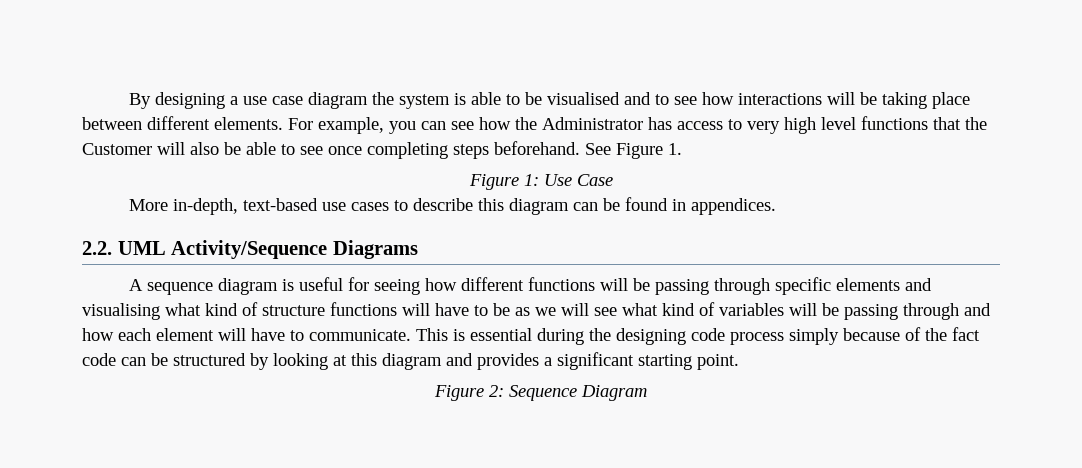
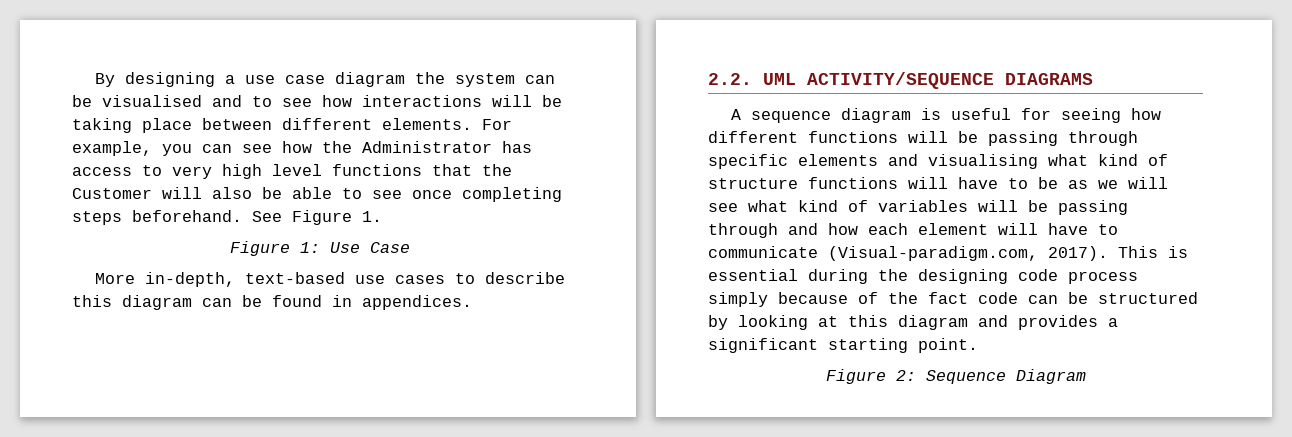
- By designing a use case diagram the system is able to be visualised and to see how interactions will be taking place between different elements.
+ By designing a use case diagram the system can be visualised and to see how interactions will be taking place between different elements.
- 2.2. UML Activity/Sequence Diagrams
+ 2.2. UML ACTIVITY/SEQUENCE DIAGRAMS
- A sequence diagram is useful for seeing how different functions will be passing through specific elements and visualising what kind of structure functions will have to be as we will see what kind of variables will be passing through and how each element will have to communicate.
+ A sequence diagram is useful for seeing how different functions will be passing through specific elements and visualising what kind of structure functions will have to be as we will see what kind of variables will be passing through and how each element will have to communicate (Visual-paradigm.com, 2017).

